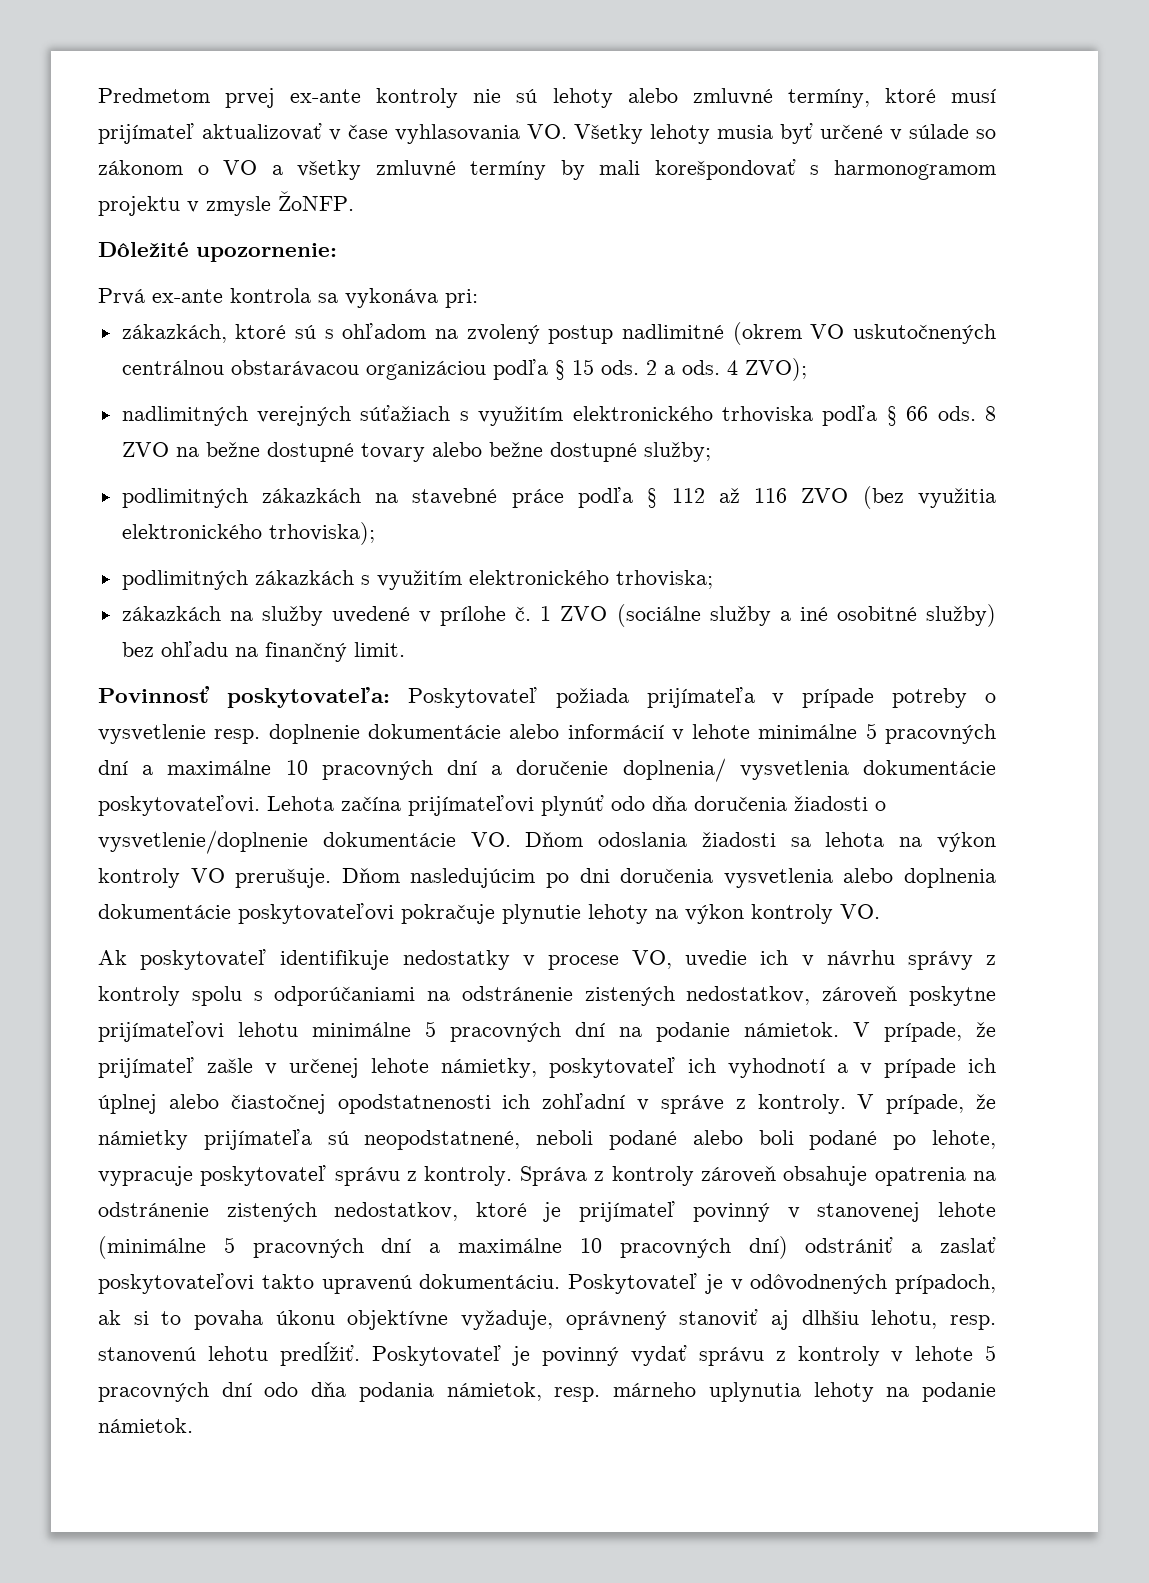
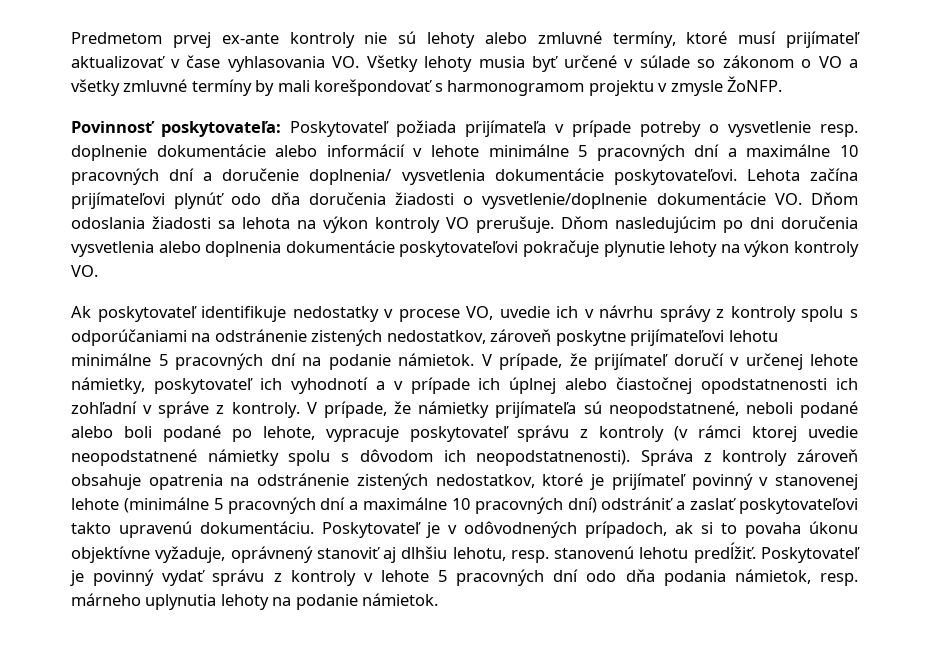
- Dôležité upozornenie:
- Prvá ex-ante kontrola sa vykonáva pri:
- zákazkách, ktoré sú s ohľadom na zvolený postup nadlimitné (okrem VO uskutočnených centrálnou obstarávacou organizáciou podľa § 15 ods. 2 a ods. 4 ZVO);
- nadlimitných verejných súťažiach s využitím elektronického trhoviska podľa § 66 ods. 8 ZVO na bežne dostupné tovary alebo bežne dostupné služby;
- podlimitných zákazkách na stavebné práce podľa § 112 až 116 ZVO (bez využitia elektronického trhoviska);
- podlimitných zákazkách s využitím elektronického trhoviska;
- zákazkách na služby uvedené v prílohe č. 1 ZVO (sociálne služby a iné osobitné služby) bez ohľadu na finančný limit.
- V prípade, že prijímateľ zašle v určenej lehote námietky, poskytovateľ ich vyhodnotí a v prípade ich úplnej alebo čiastočnej opodstatnenosti ich zohľadní v správe z kontroly.
+ V prípade, že prijímateľ doručí v určenej lehote námietky, poskytovateľ ich vyhodnotí a v prípade ich úplnej alebo čiastočnej opodstatnenosti ich zohľadní v správe z kontroly.
- V prípade, že námietky prijímateľa sú neopodstatnené, neboli podané alebo boli podané po lehote, vypracuje poskytovateľ správu z kontroly.
+ V prípade, že námietky prijímateľa sú neopodstatnené, neboli podané alebo boli podané po lehote, vypracuje poskytovateľ správu z kontroly (v rámci ktorej uvedie neopodstatnené námietky spolu s dôvodom ich neopodstatnenosti).

